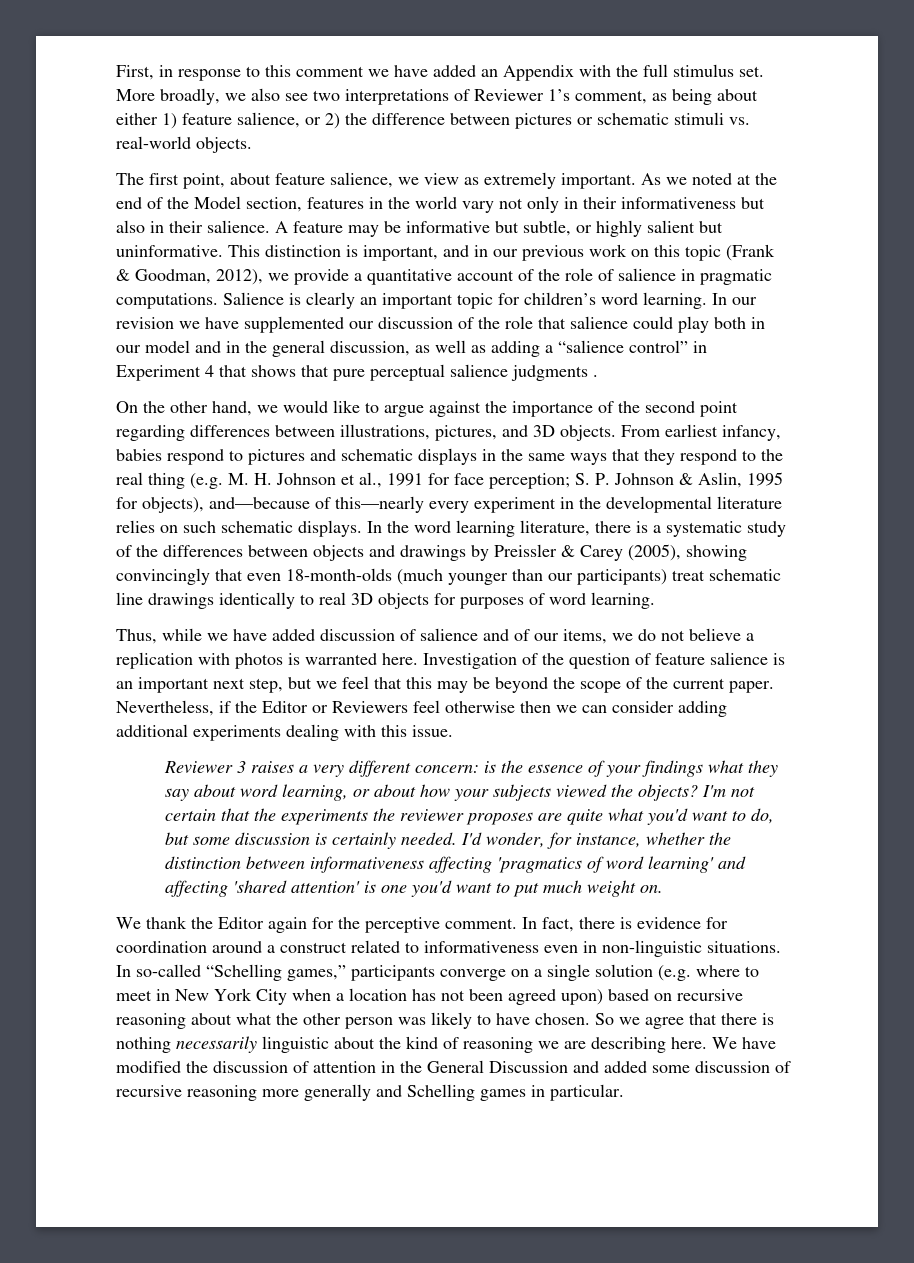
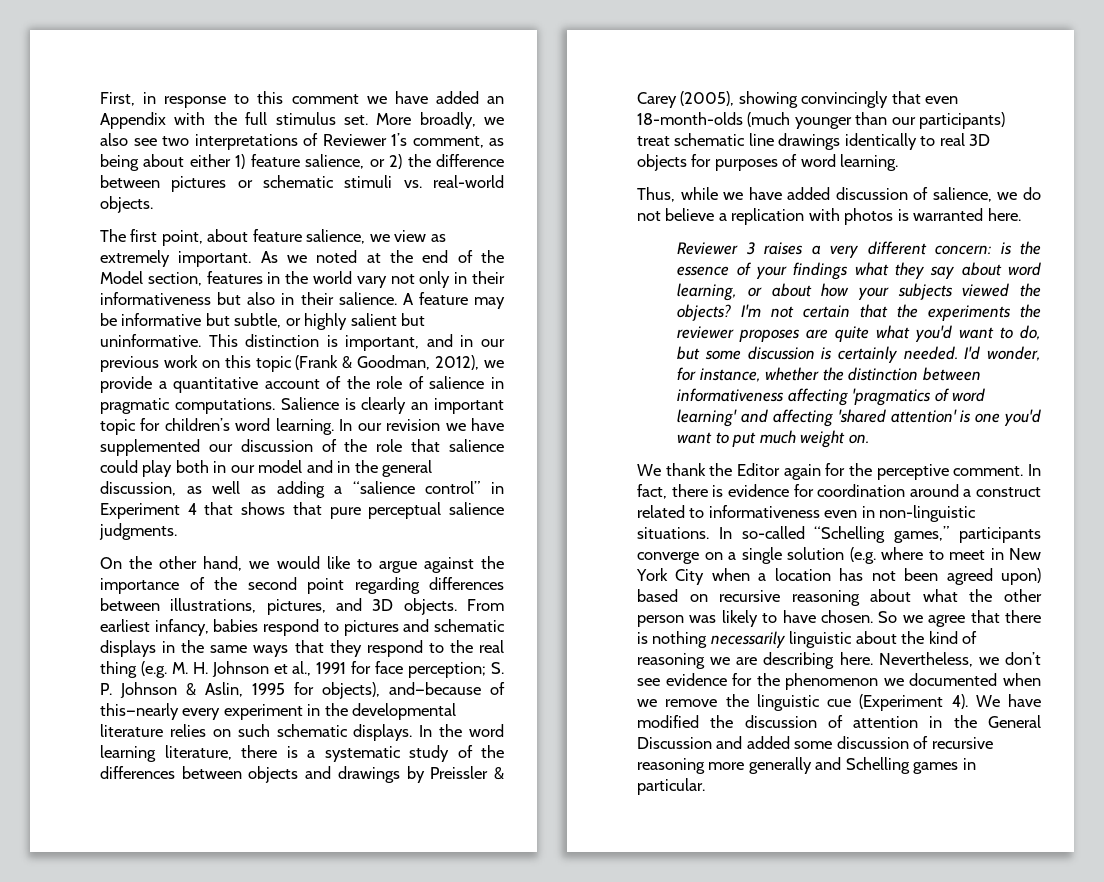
- In our revision we have supplemented our discussion of the role that salience could play both in our model and in the general discussion, as well as adding a “salience control” in Experiment 4 that shows that pure perceptual salience judgments .
+ In our revision we have supplemented our discussion of the role that salience could play both in our model and in the general discussion, as well as adding a “salience control” in Experiment 4 that shows that pure perceptual salience judgments.
- Thus, while we have added discussion of salience and of our items, we do not believe a replication with photos is warranted here. Investigation of the question of feature salience is an important next step, but we feel that this may be beyond the scope of the current paper. Nevertheless, if the Editor or Reviewers feel otherwise then we can consider adding additional experiments dealing with this issue.
+ Thus, while we have added discussion of salience, we do not believe a replication with photos is warranted here.
+ Nevertheless, we don’t see evidence for the phenomenon we documented when we remove the linguistic cue (Experiment 4).

